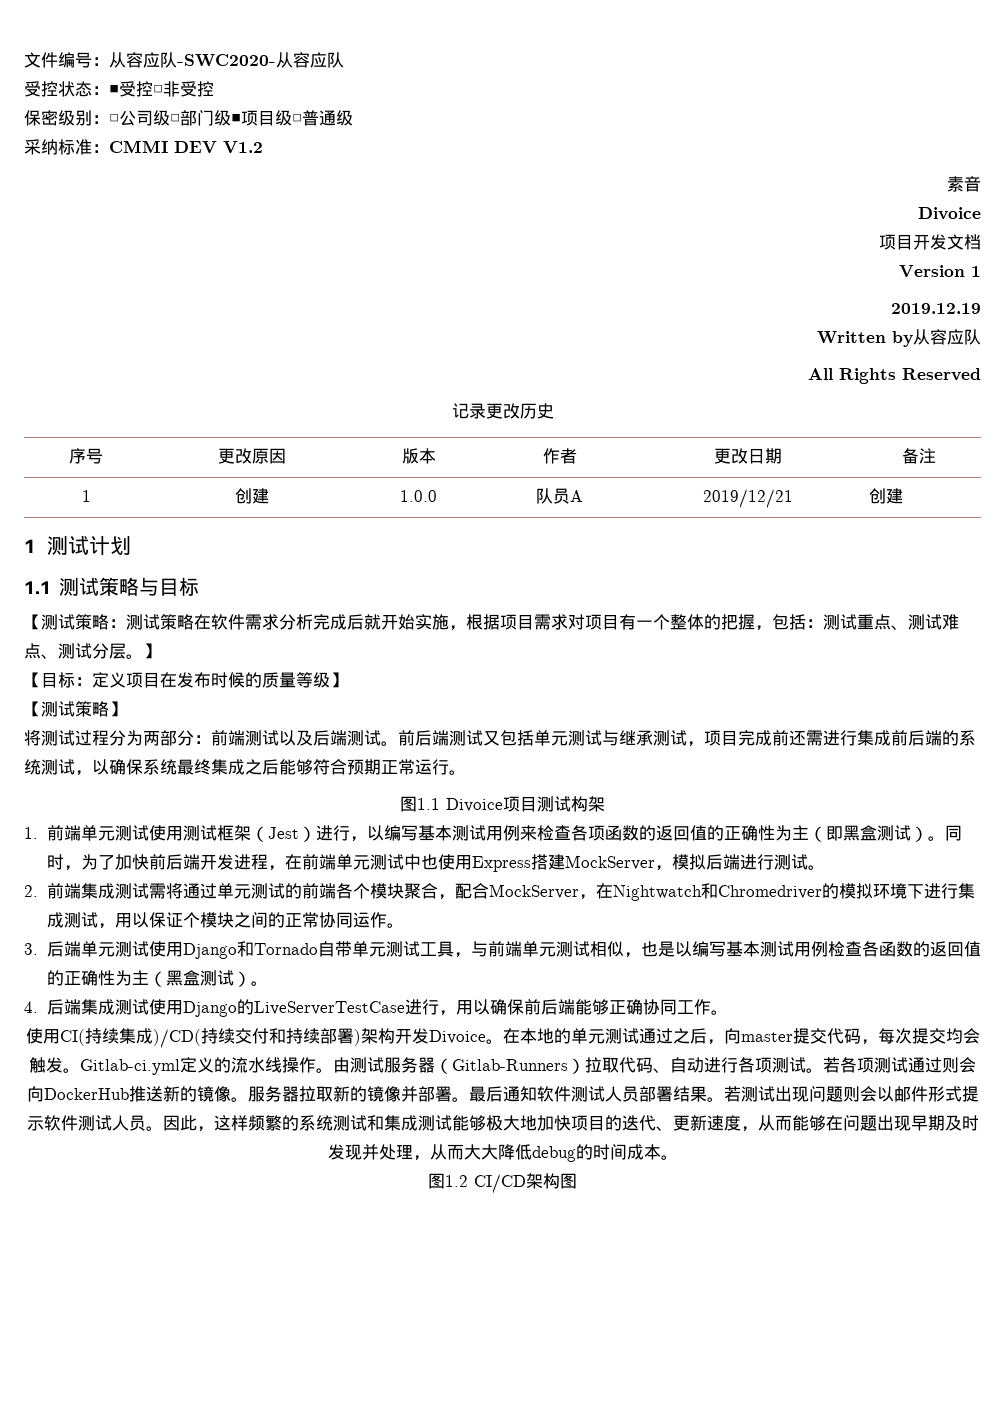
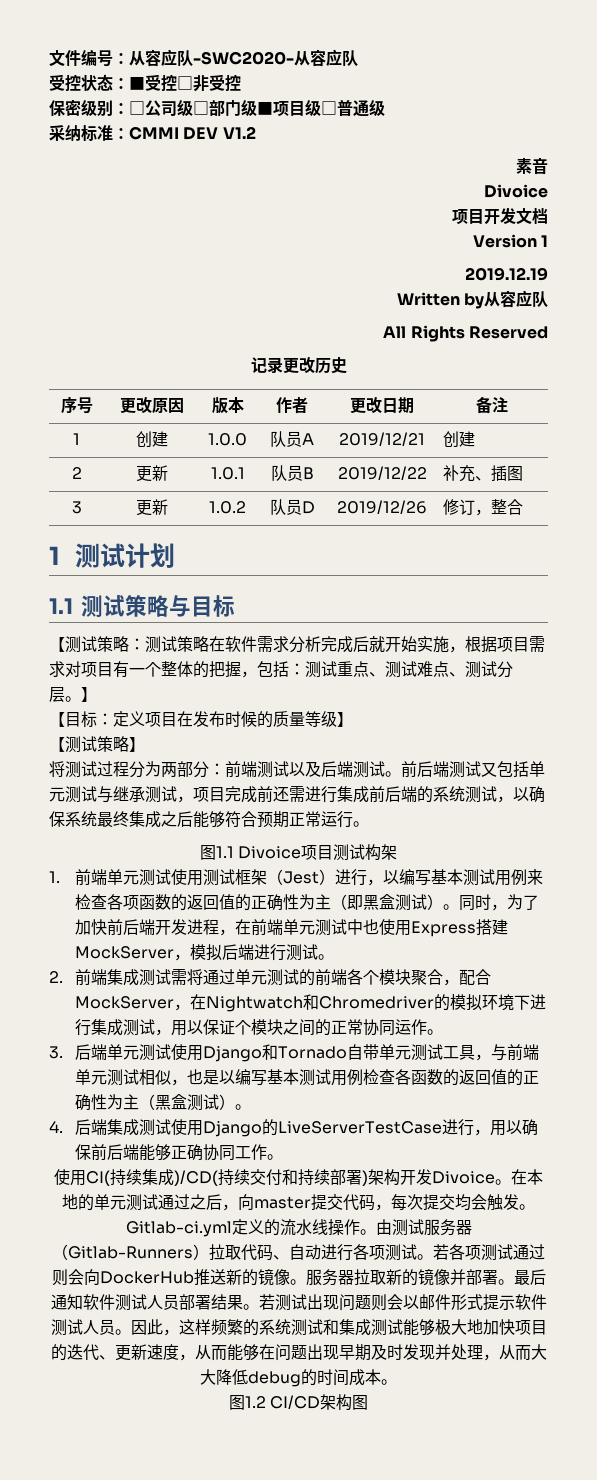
+ 2 | 更新 | 1.0.1 | 队员B | 2019/12/22 | 补充、插图
+ 3 | 更新 | 1.0.2 | 队员D | 2019/12/26 | 修订，整合

